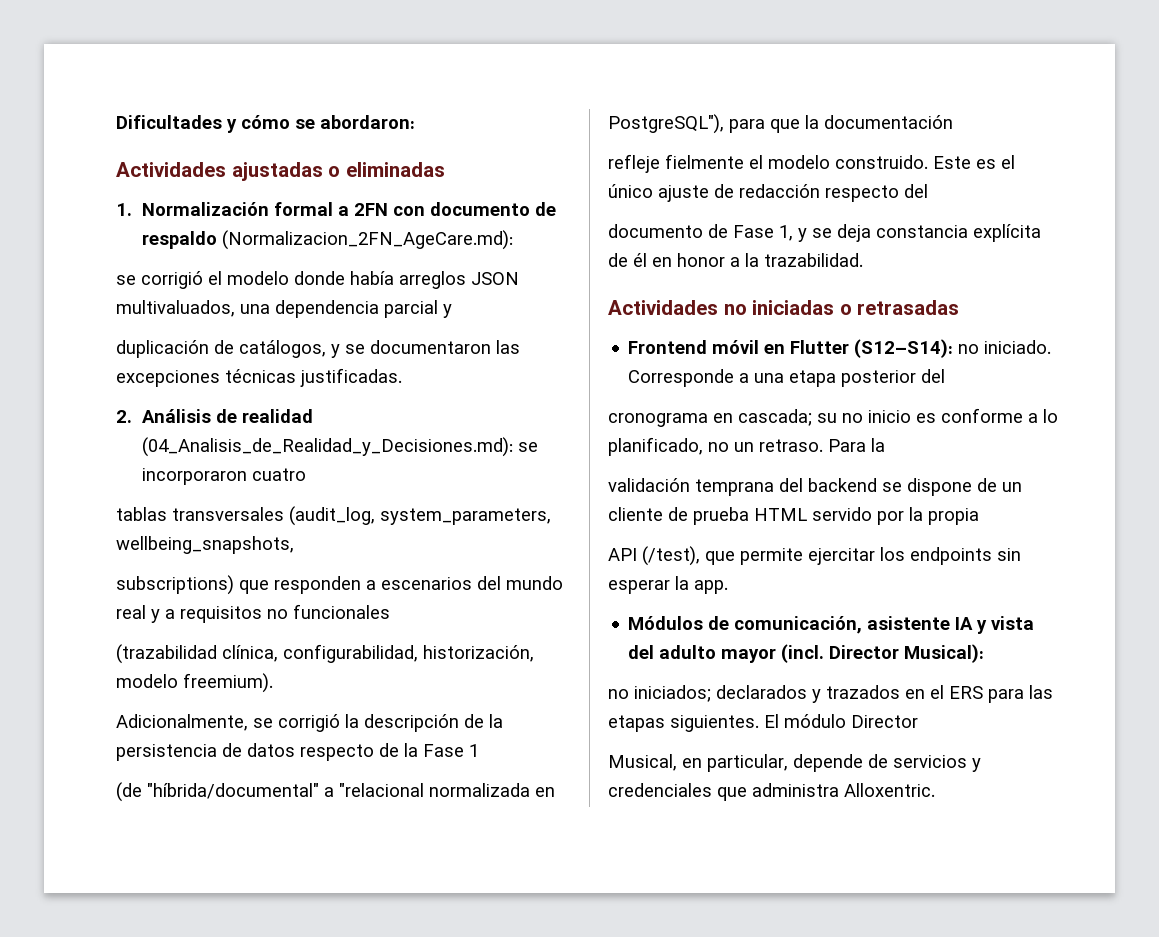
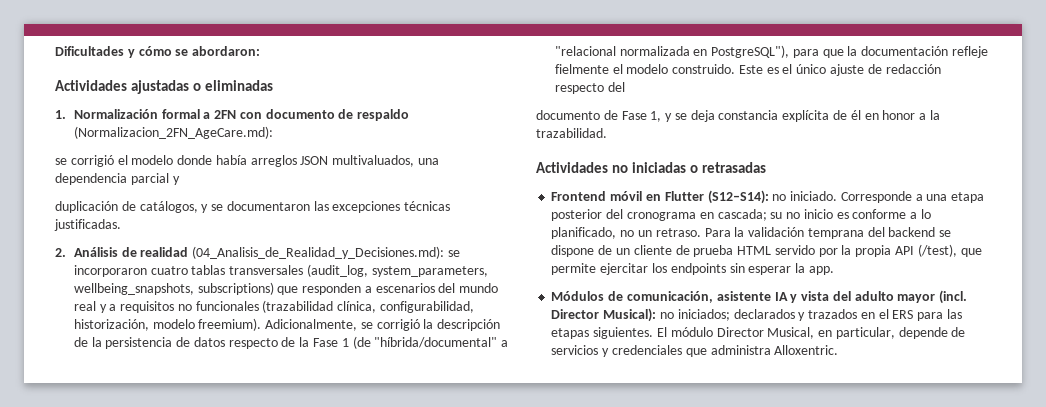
- se incorporaron cuatro
- tablas transversales (audit_log, system_parameters, wellbeing_snapshots,
- subscriptions) que responden a escenarios del mundo real y a requisitos no funcionales
- (trazabilidad clínica, configurabilidad, historización, modelo freemium).
- Adicionalmente, se corrigió la descripción de la persistencia de datos respecto de la Fase 1
- (de "híbrida/documental" a "relacional normalizada en PostgreSQL"), para que la documentación
- refleje fielmente el modelo construido.
+ se incorporaron cuatro tablas transversales (audit_log, system_parameters, wellbeing_snapshots, subscriptions) que responden a escenarios del mundo real y a requisitos no funcionales (trazabilidad clínica, configurabilidad, historización, modelo freemium). Adicionalmente, se corrigió la descripción de la persistencia de datos respecto de la Fase 1 (de "híbrida/documental" a "relacional normalizada en PostgreSQL"), para que la documentación refleje fielmente el modelo construido.
- Corresponde a una etapa posterior del
- cronograma en cascada; su no inicio es conforme a lo planificado, no un retraso.
+ Corresponde a una etapa posterior del cronograma en cascada; su no inicio es conforme a lo planificado, no un retraso.
- Para la
- validación temprana del backend se dispone de un cliente de prueba HTML servido por la propia
- API (/test), que permite ejercitar los endpoints sin esperar la app.
+ Para la validación temprana del backend se dispone de un cliente de prueba HTML servido por la propia API (/test), que permite ejercitar los endpoints sin esperar la app.
- Módulos de comunicación, asistente IA y vista del adulto mayor (incl. Director Musical):
- no iniciados; declarados y trazados en el ERS para las etapas siguientes.
+ Módulos de comunicación, asistente IA y vista del adulto mayor (incl. Director Musical): no iniciados; declarados y trazados en el ERS para las etapas siguientes.
- El módulo Director
- Musical, en particular, depende de servicios y credenciales que administra Alloxentric.
+ El módulo Director Musical, en particular, depende de servicios y credenciales que administra Alloxentric.

